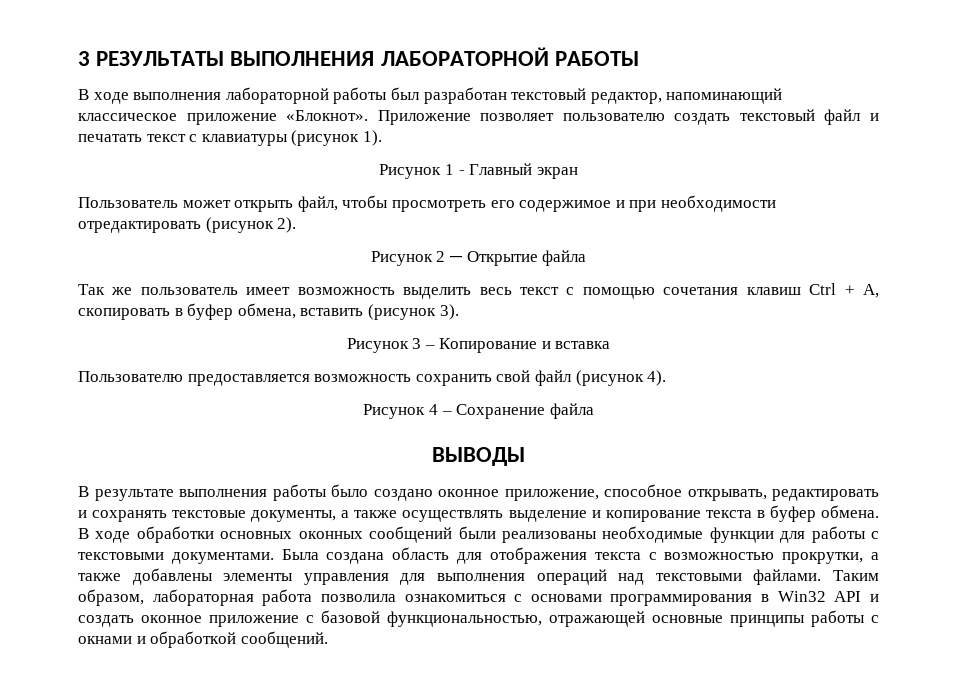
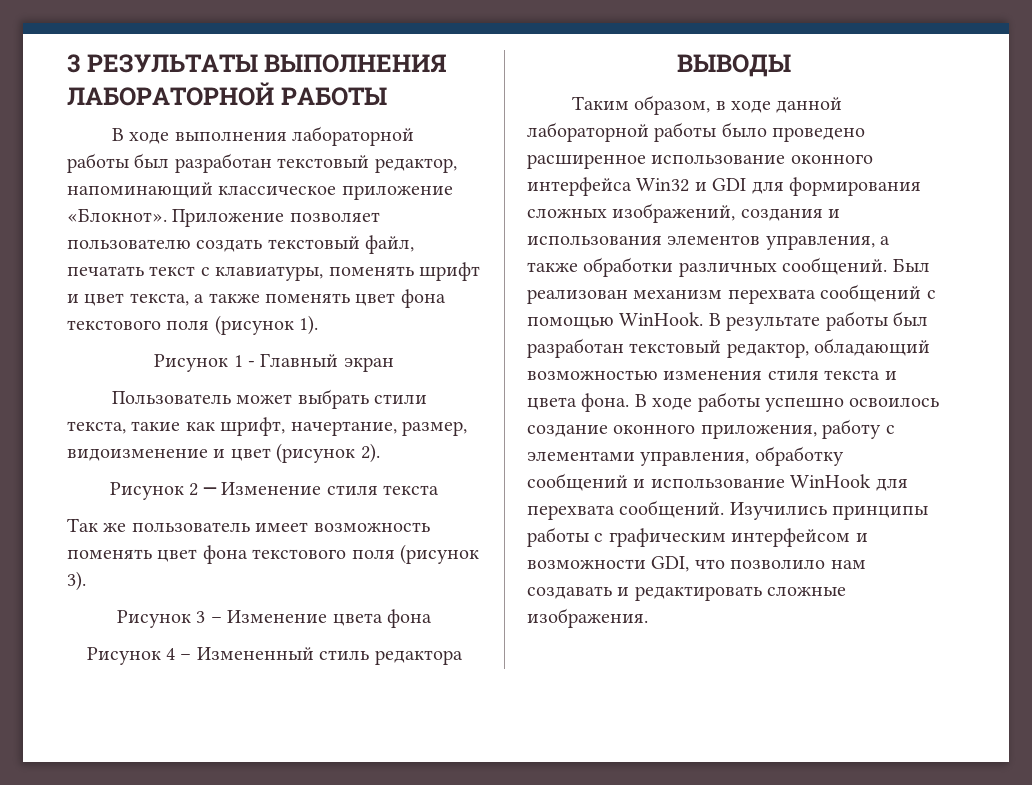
- Приложение позволяет пользователю создать текстовый файл и печатать текст с клавиатуры (рисунок 1).
+ Приложение позволяет пользователю создать текстовый файл, печатать текст с клавиатуры, поменять шрифт и цвет текста, а также поменять цвет фона текстового поля (рисунок 1).
- Пользователь может открыть файл, чтобы просмотреть его содержимое и при необходимости отредактировать (рисунок 2).
+ Пользователь может выбрать стили текста, такие как шрифт, начертание, размер, видоизменение и цвет (рисунок 2).
- Рисунок 2 ─ Открытие файла
+ Рисунок 2 ─ Изменение стиля текста
- Так же пользователь имеет возможность выделить весь текст с помощью сочетания клавиш Ctrl + A, скопировать в буфер обмена, вставить (рисунок 3).
+ Так же пользователь имеет возможность поменять цвет фона текстового поля (рисунок 3).
- Рисунок 3 – Копирование и вставка
- Пользователю предоставляется возможность сохранить свой файл (рисунок 4).
- Рисунок 4 – Сохранение файла
+ Рисунок 3 – Изменение цвета фона
+ Рисунок 4 – Измененный стиль редактора
  ВЫВОДЫ
- В результате выполнения работы было создано оконное приложение, способное открывать, редактировать и сохранять текстовые документы, а также осуществлять выделение и копирование текста в буфер обмена. В ходе обработки основных оконных сообщений были реализованы необходимые функции для работы с текстовыми документами. Была создана область для отображения текста с возможностью прокрутки, а также добавлены элементы управления для выполнения операций над текстовыми файлами. Таким образом, лабораторная работа позволила ознакомиться с основами программирования в Win32 API и создать оконное приложение с базовой функциональностью, отражающей основные принципы работы с окнами и обработкой сообщений.
+ Таким образом, в ходе данной лабораторной работы было проведено расширенное использование оконного интерфейса Win32 и GDI для формирования сложных изображений, создания и использования элементов управления, а также обработки различных сообщений. Был реализован механизм перехвата сообщений с помощью WinHook. В результате работы был разработан текстовый редактор, обладающий возможностью изменения стиля текста и цвета фона. В ходе работы успешно освоилось создание оконного приложения, работу с элементами управления, обработку сообщений и использование WinHook для перехвата сообщений. Изучились принципы работы с графическим интерфейсом и возможности GDI, что позволило нам создавать и редактировать сложные изображения.

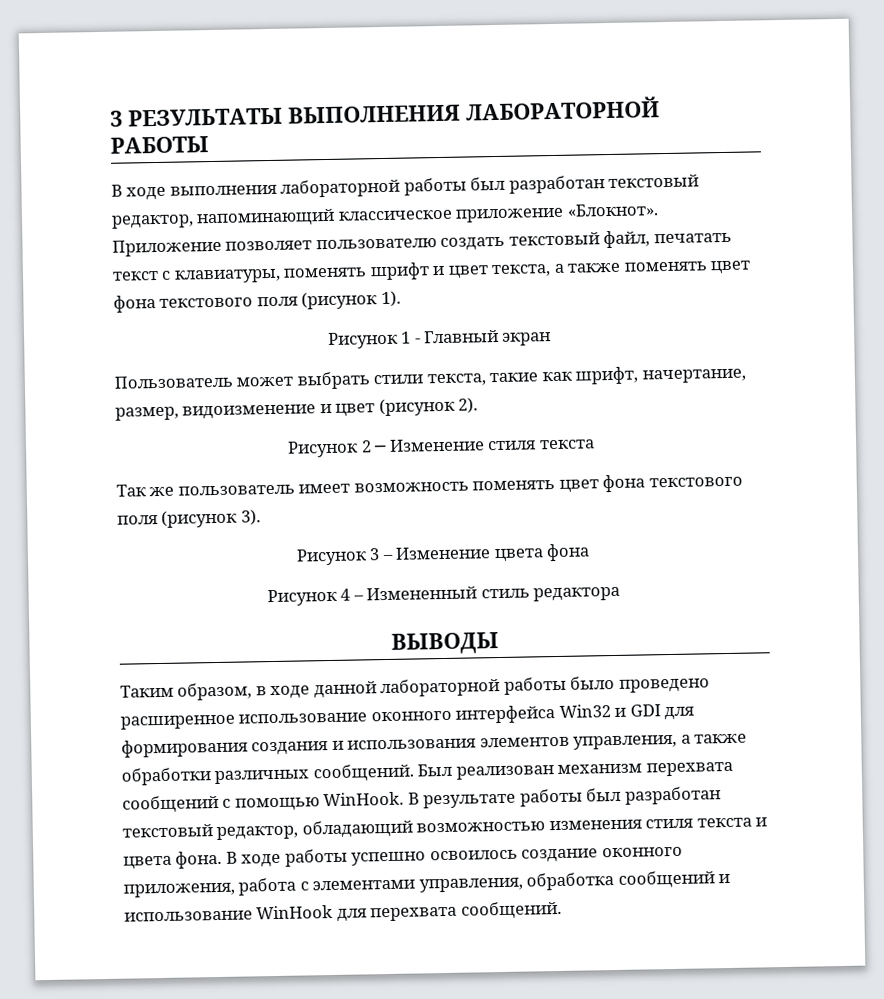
- Таким образом, в ходе данной лабораторной работы было проведено расширенное использование оконного интерфейса Win32 и GDI для формирования сложных изображений, создания и использования элементов управления, а также обработки различных сообщений.
+ Таким образом, в ходе данной лабораторной работы было проведено расширенное использование оконного интерфейса Win32 и GDI для формирования создания и использования элементов управления, а также обработки различных сообщений.
- В ходе работы успешно освоилось создание оконного приложения, работу с элементами управления, обработку сообщений и использование WinHook для перехвата сообщений. Изучились принципы работы с графическим интерфейсом и возможности GDI, что позволило нам создавать и редактировать сложные изображения.
+ В ходе работы успешно освоилось создание оконного приложения, работа с элементами управления, обработка сообщений и использование WinHook для перехвата сообщений.

